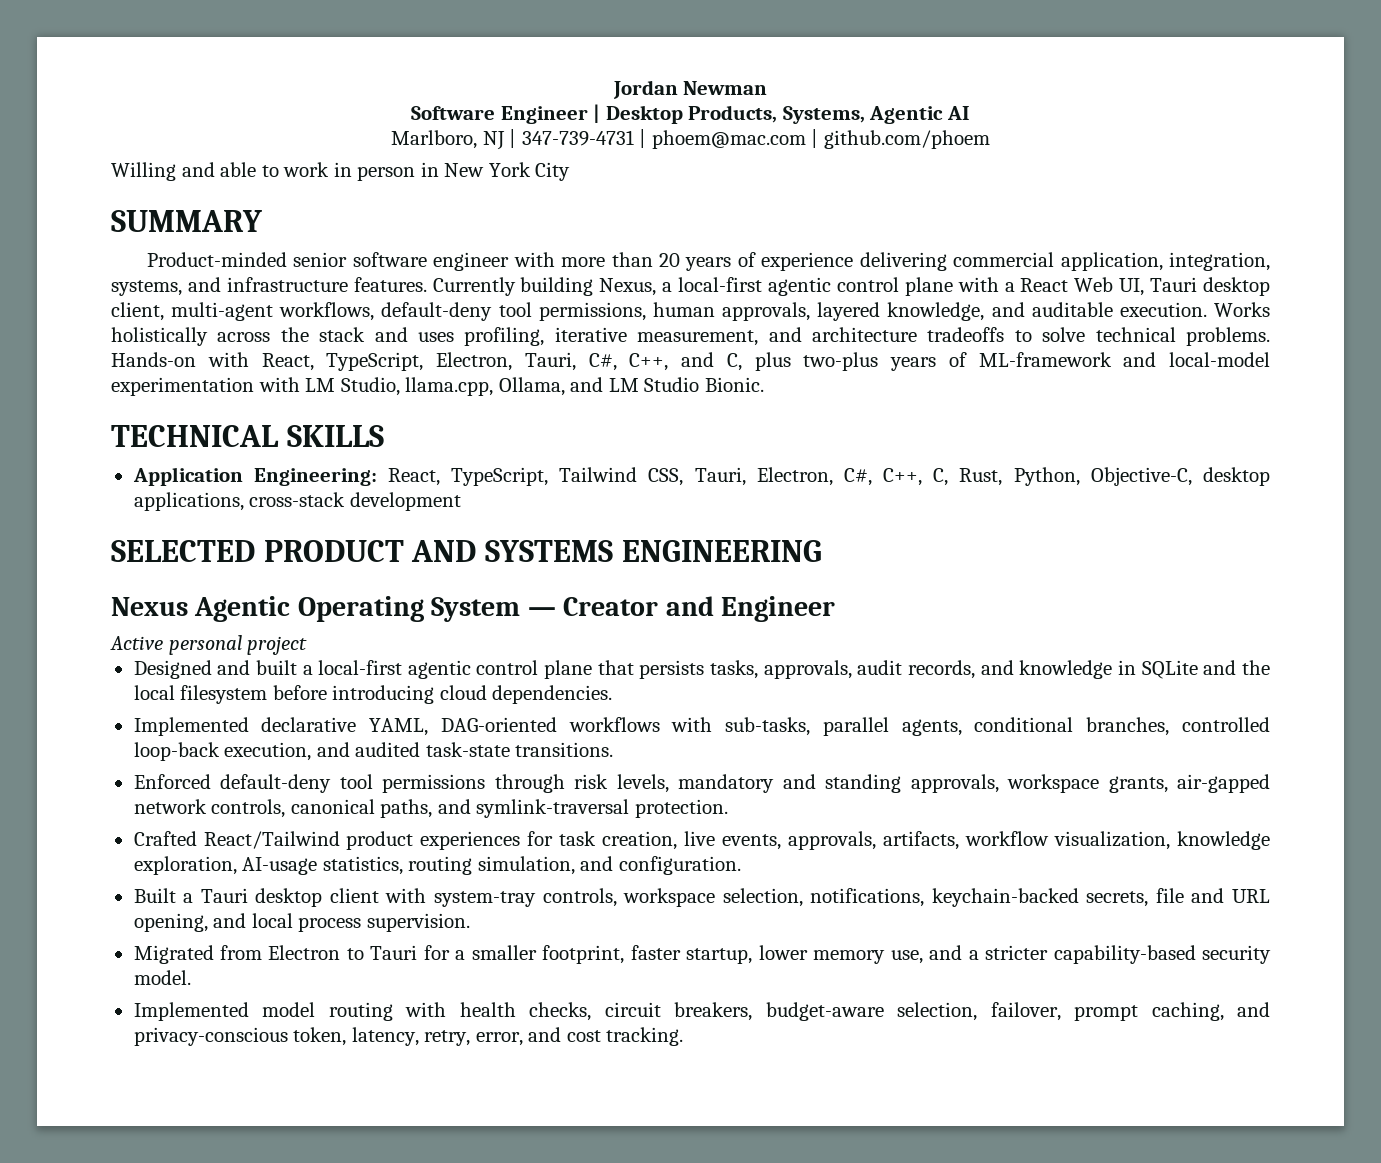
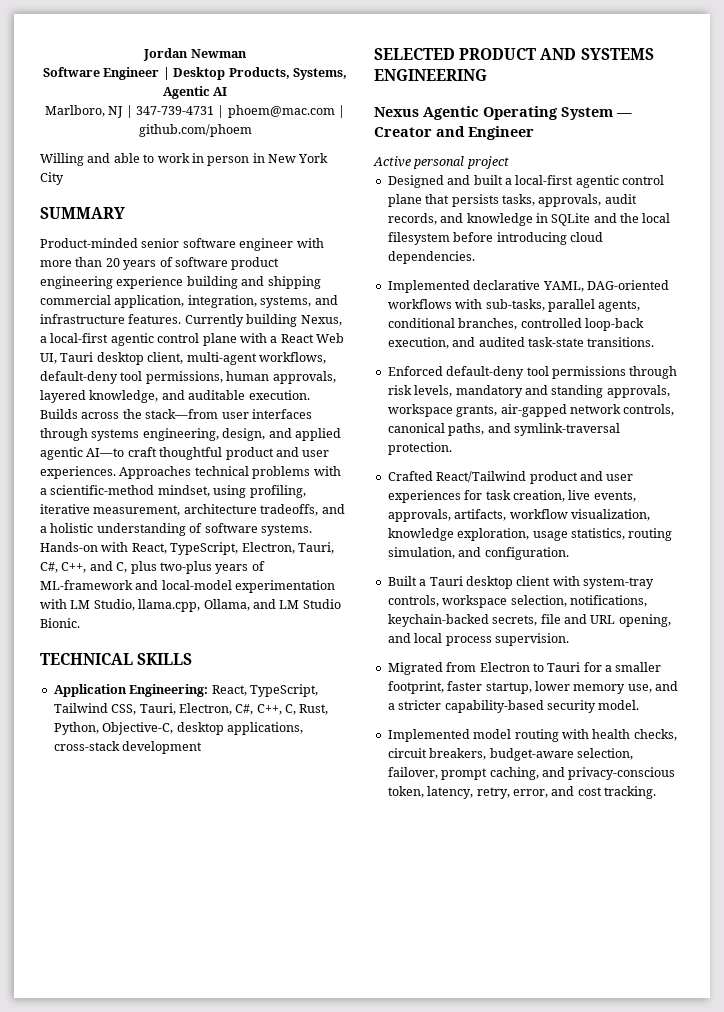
- Product-minded senior software engineer with more than 20 years of experience delivering commercial application, integration, systems, and infrastructure features.
+ Product-minded senior software engineer with more than 20 years of software product engineering experience building and shipping commercial application, integration, systems, and infrastructure features.
- Works holistically across the stack and uses profiling, iterative measurement, and architecture tradeoffs to solve technical problems.
+ Builds across the stack—from user interfaces through systems engineering, design, and applied agentic AI—to craft thoughtful product and user experiences. Approaches technical problems with a scientific-method mindset, using profiling, iterative measurement, architecture tradeoffs, and a holistic understanding of software systems.
- Crafted React/Tailwind product experiences for task creation, live events, approvals, artifacts, workflow visualization, knowledge exploration, AI-usage statistics, routing simulation, and configuration.
+ Crafted React/Tailwind product and user experiences for task creation, live events, approvals, artifacts, workflow visualization, knowledge exploration, usage statistics, routing simulation, and configuration.

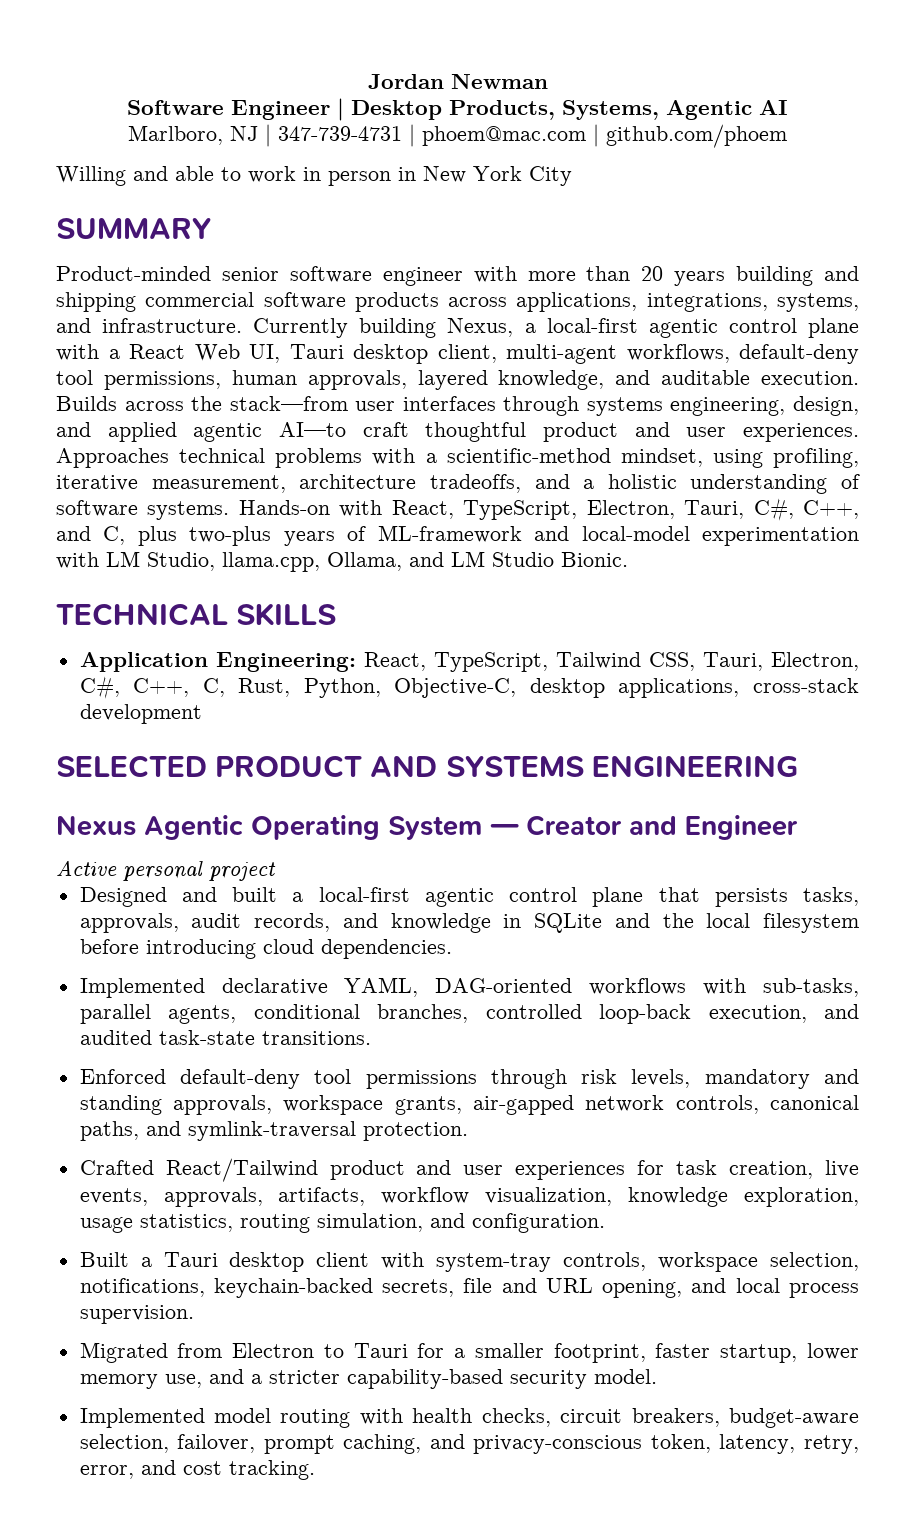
- Product-minded senior software engineer with more than 20 years of software product engineering experience building and shipping commercial application, integration, systems, and infrastructure features.
+ Product-minded senior software engineer with more than 20 years building and shipping commercial software products across applications, integrations, systems, and infrastructure.

